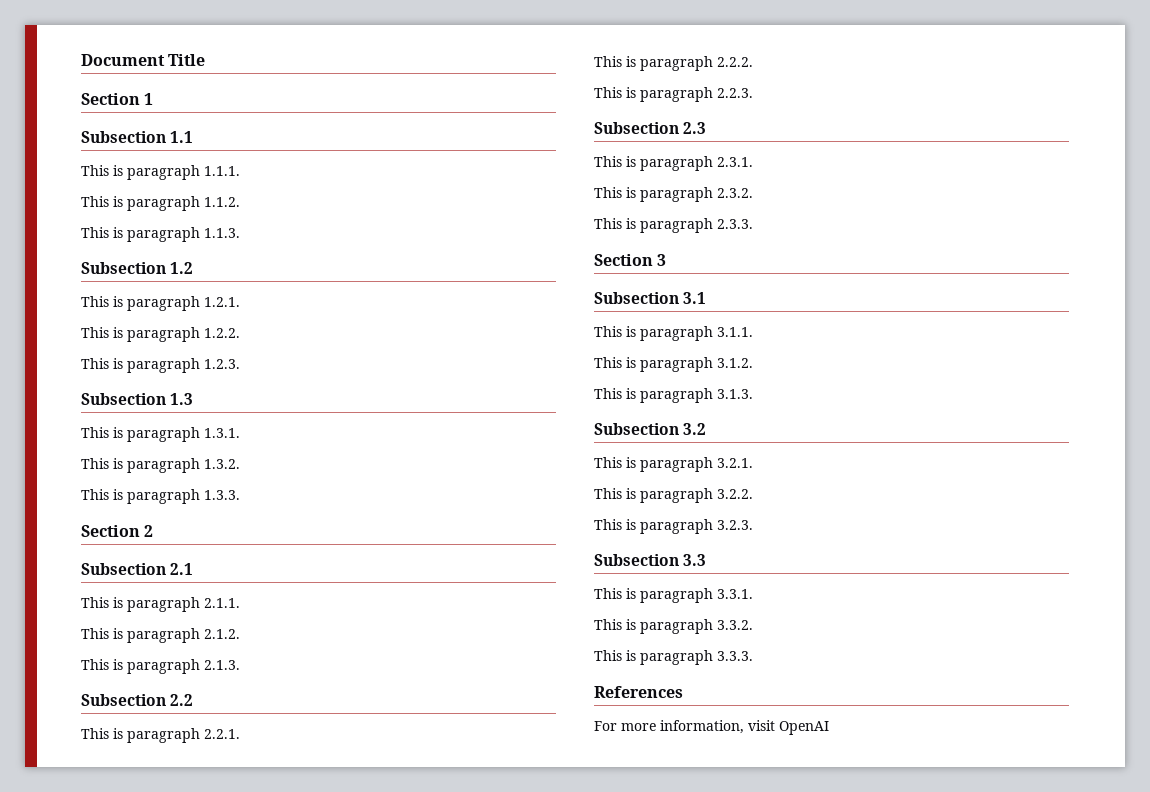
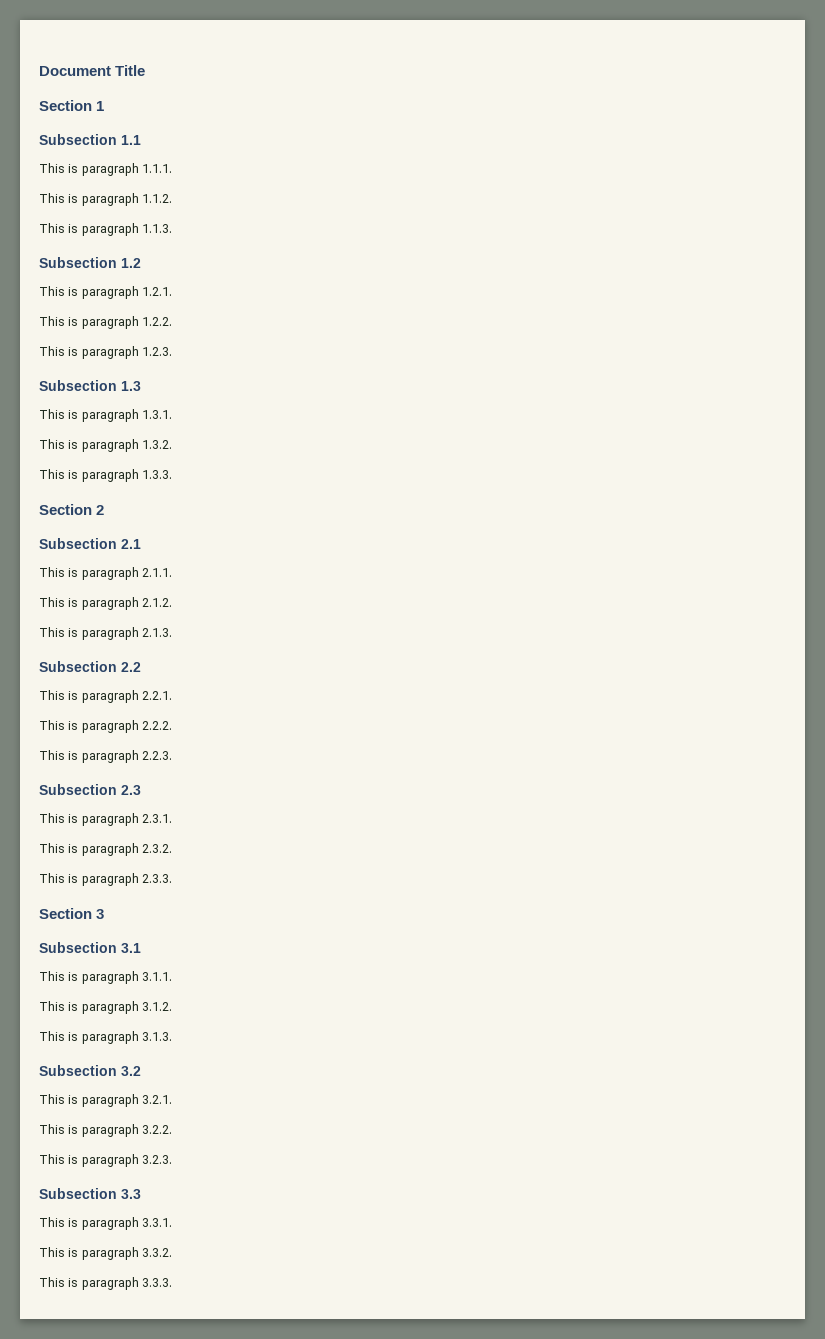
- References
- For more information, visit OpenAI

